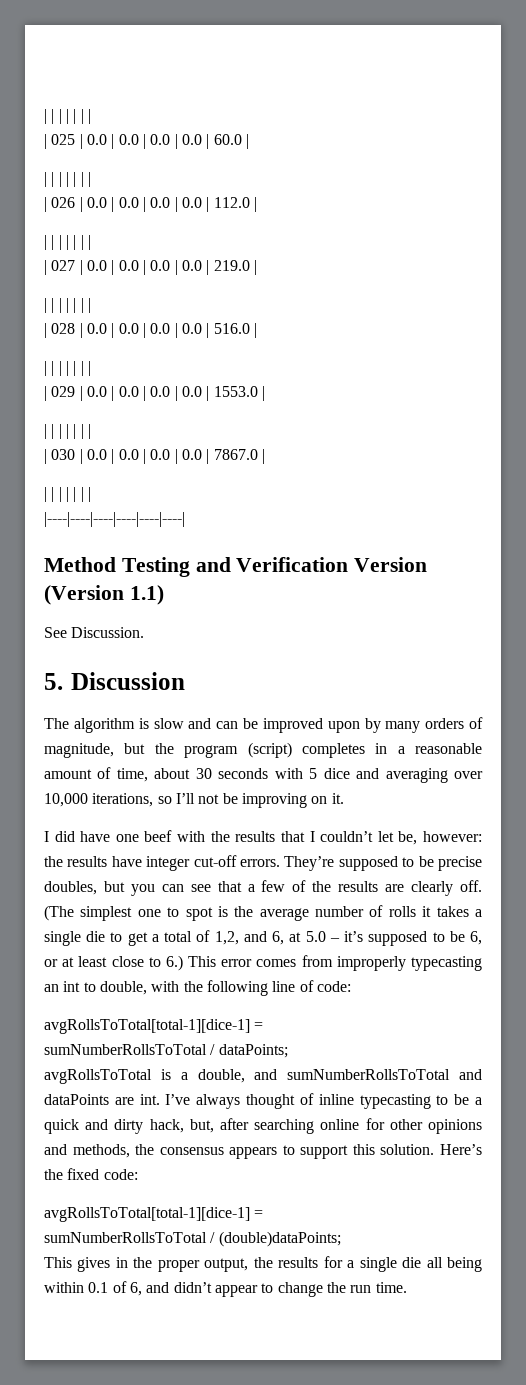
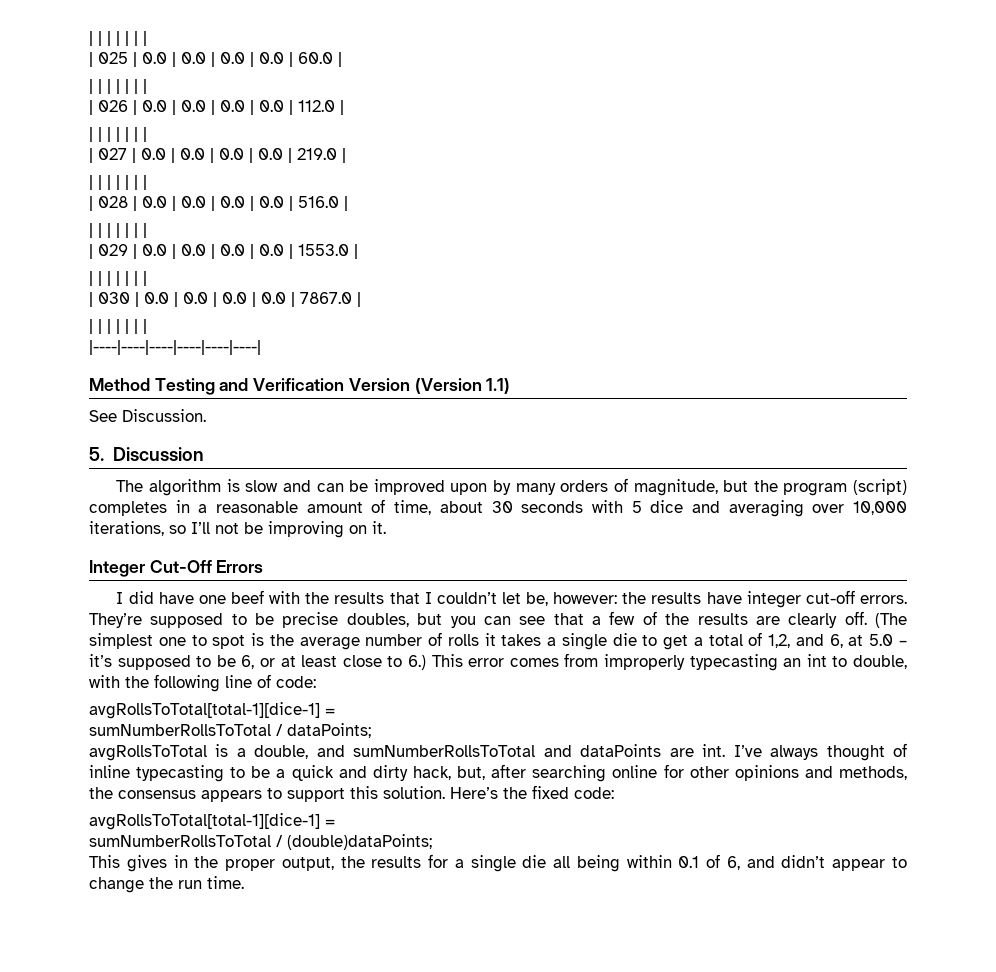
+ Integer Cut-Off Errors

